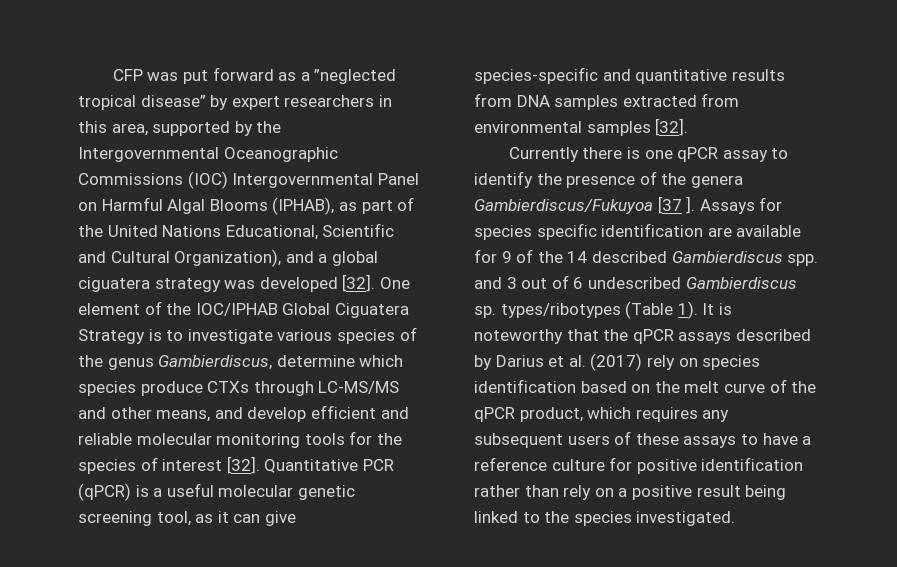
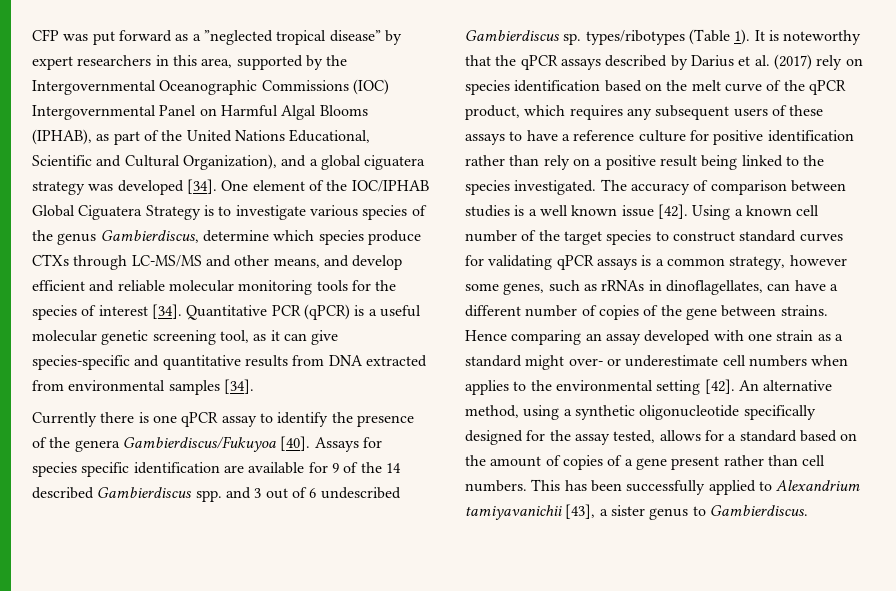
- CFP was put forward as a ”neglected tropical disease” by expert researchers in this area, supported by the Intergovernmental Oceanographic Commissions (IOC) Intergovernmental Panel on Harmful Algal Blooms (IPHAB), as part of the United Nations Educational, Scientific and Cultural Organization), and a global ciguatera strategy was developed [32].
+ CFP was put forward as a ”neglected tropical disease” by expert researchers in this area, supported by the Intergovernmental Oceanographic Commissions (IOC) Intergovernmental Panel on Harmful Algal Blooms (IPHAB), as part of the United Nations Educational, Scientific and Cultural Organization), and a global ciguatera strategy was developed [34].
- One element of the IOC/IPHAB Global Ciguatera Strategy is to investigate various species of the genus Gambierdiscus, determine which species produce CTXs through LC-MS/MS and other means, and develop efficient and reliable molecular monitoring tools for the species of interest [32].
+ One element of the IOC/IPHAB Global Ciguatera Strategy is to investigate various species of the genus Gambierdiscus, determine which species produce CTXs through LC-MS/MS and other means, and develop efficient and reliable molecular monitoring tools for the species of interest [34].
- Quantitative PCR (qPCR) is a useful molecular genetic screening tool, as it can give species-specific and quantitative results from DNA samples extracted from environmental samples [32].
+ Quantitative PCR (qPCR) is a useful molecular genetic screening tool, as it can give species-specific and quantitative results from DNA extracted from environmental samples [34].
- Currently there is one qPCR assay to identify the presence of the genera Gambierdiscus/Fukuyoa [37 ].
+ Currently there is one qPCR assay to identify the presence of the genera Gambierdiscus/Fukuyoa [40].
+ The accuracy of comparison between studies is a well known issue [42]. Using a known cell number of the target species to construct standard curves for validating qPCR assays is a common strategy, however some genes, such as rRNAs in dinoflagellates, can have a different number of copies of the gene between strains. Hence comparing an assay developed with one strain as a standard might over- or underestimate cell numbers when applies to the environmental setting [42]. An alternative method, using a synthetic oligonucleotide specifically designed for the assay tested, allows for a standard based on the amount of copies of a gene present rather than cell numbers. This has been successfully applied to Alexandrium tamiyavanichii [43], a sister genus to Gambierdiscus.

